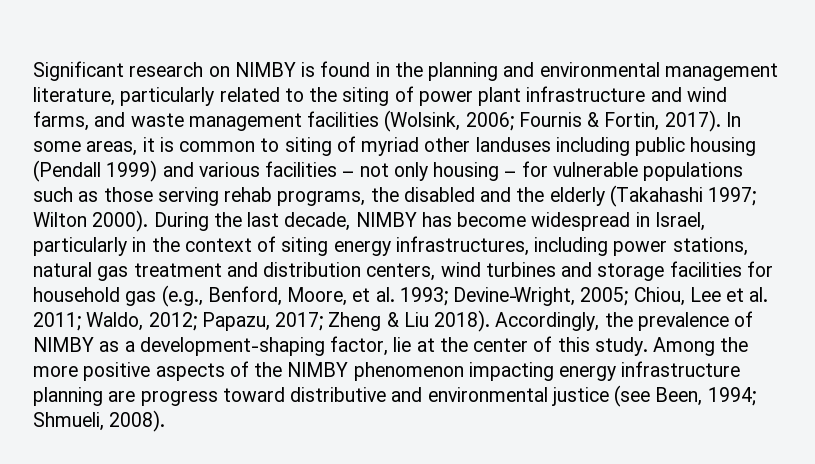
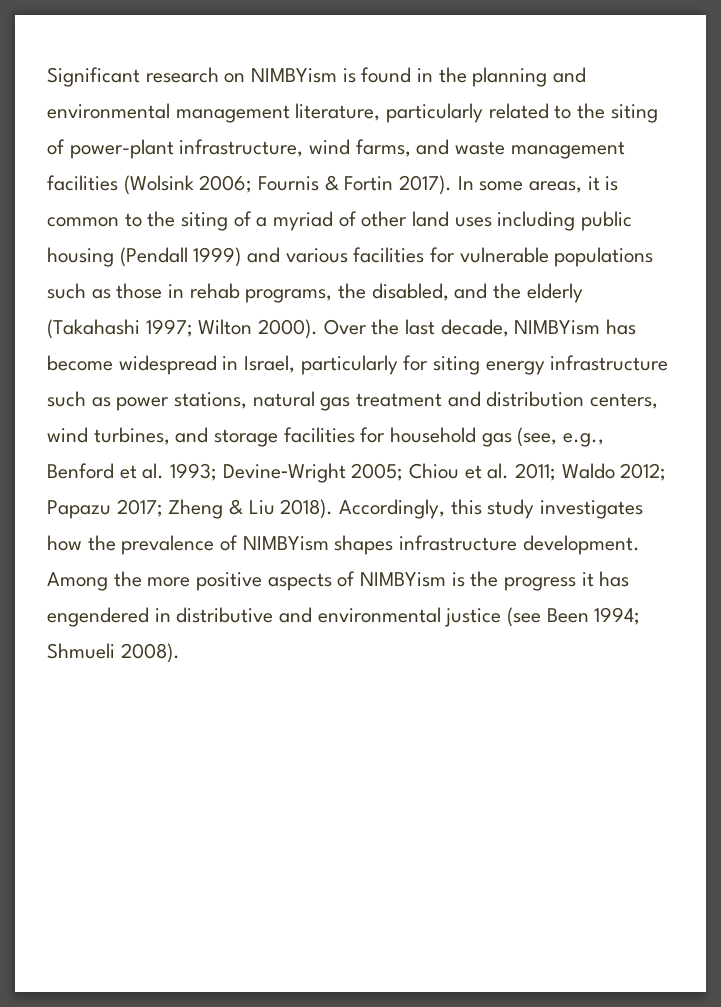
- Significant research on NIMBY is found in the planning and environmental management literature, particularly related to the siting of power plant infrastructure and wind farms, and waste management facilities (Wolsink, 2006; Fournis & Fortin, 2017).
+ Significant research on NIMBYism is found in the planning and environmental management literature, particularly related to the siting of power-plant infrastructure, wind farms, and waste management facilities (Wolsink 2006; Fournis & Fortin 2017).
- In some areas, it is common to siting of myriad other landuses including public housing (Pendall 1999) and various facilities – not only housing – for vulnerable populations such as those serving rehab programs, the disabled and the elderly (Takahashi 1997; Wilton 2000).
+ In some areas, it is common to the siting of a myriad of other land uses including public housing (Pendall 1999) and various facilities for vulnerable populations such as those in rehab programs, the disabled, and the elderly (Takahashi 1997; Wilton 2000).
- During the last decade, NIMBY has become widespread in Israel, particularly in the context of siting energy infrastructures, including power stations, natural gas treatment and distribution centers, wind turbines and storage facilities for household gas (e.g., Benford, Moore, et al. 1993; Devine‐Wright, 2005; Chiou, Lee et al. 2011; Waldo, 2012; Papazu, 2017; Zheng & Liu 2018).
+ Over the last decade, NIMBYism has become widespread in Israel, particularly for siting energy infrastructure such as power stations, natural gas treatment and distribution centers, wind turbines, and storage facilities for household gas (see, e.g., Benford et al. 1993; Devine‐Wright 2005; Chiou et al. 2011; Waldo 2012; Papazu 2017; Zheng & Liu 2018).
- Accordingly, the prevalence of NIMBY as a development-shaping factor, lie at the center of this study.
+ Accordingly, this study investigates how the prevalence of NIMBYism shapes infrastructure development.
- Among the more positive aspects of the NIMBY phenomenon impacting energy infrastructure planning are progress toward distributive and environmental justice (see Been, 1994; Shmueli, 2008).
+ Among the more positive aspects of NIMBYism is the progress it has engendered in distributive and environmental justice (see Been 1994; Shmueli 2008).

